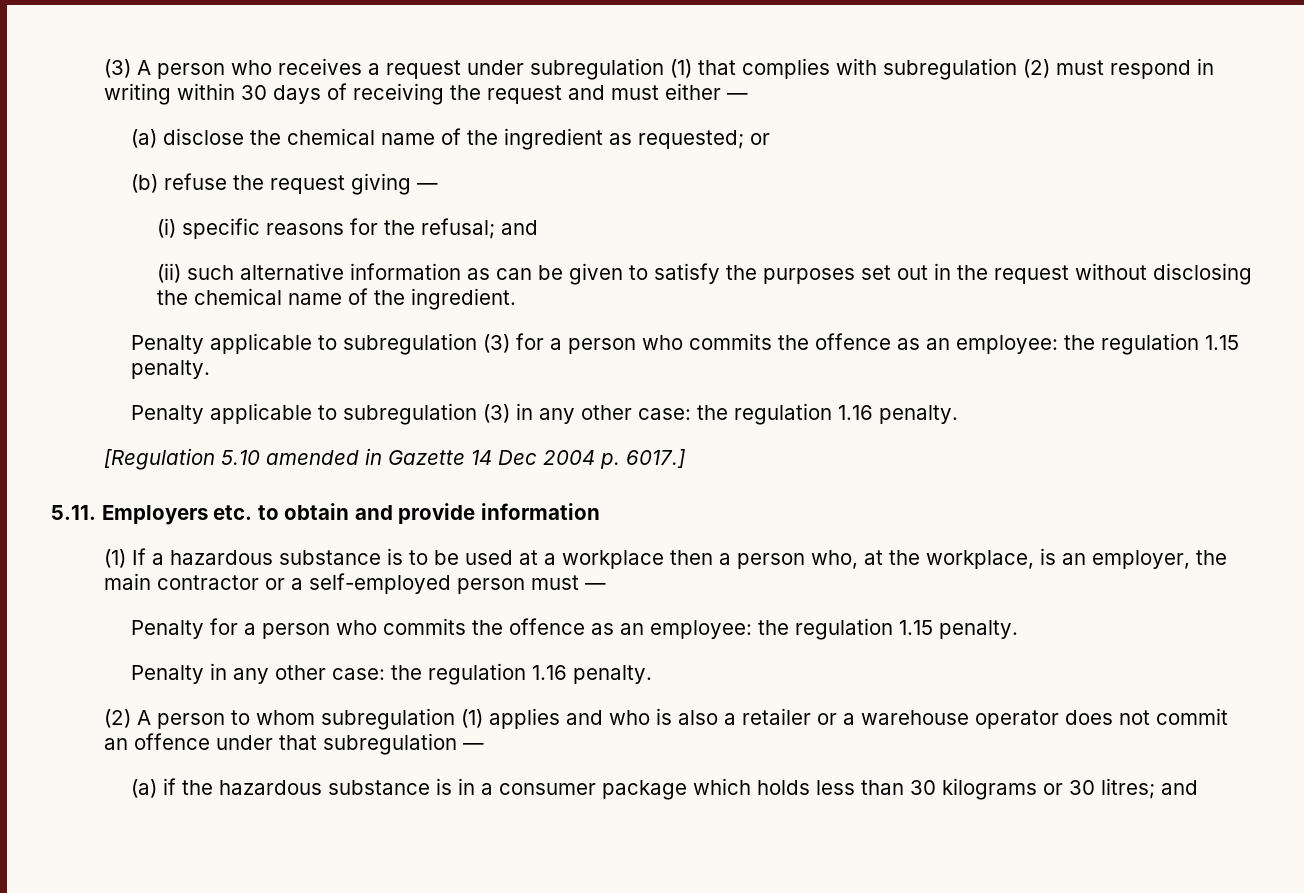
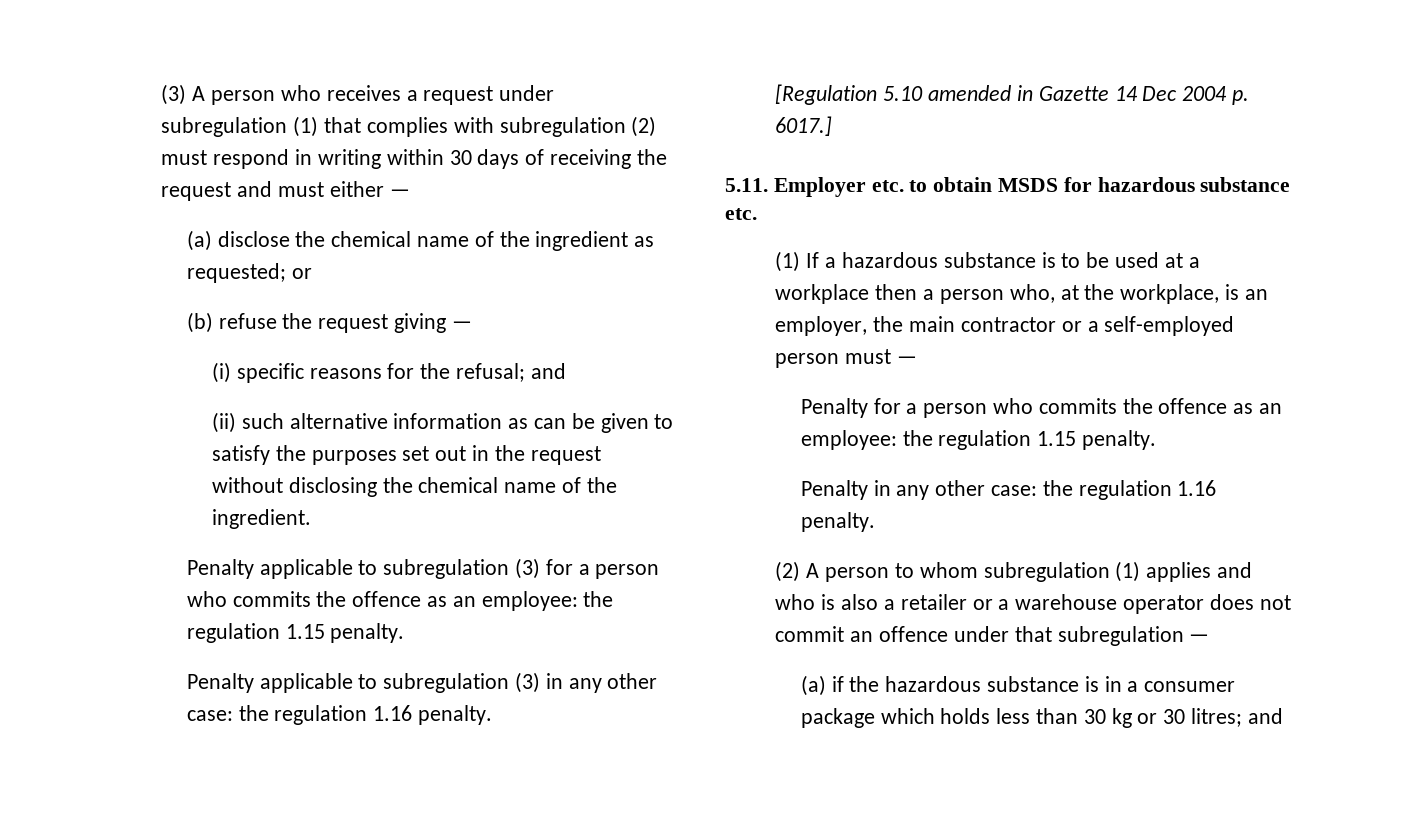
- 5.11. Employers etc. to obtain and provide information
+ 5.11. Employer etc. to obtain MSDS for hazardous substance etc.
- (a) if the hazardous substance is in a consumer package which holds less than 30 kilograms or 30 litres; and
+ (a) if the hazardous substance is in a consumer package which holds less than 30 kg or 30 litres; and

